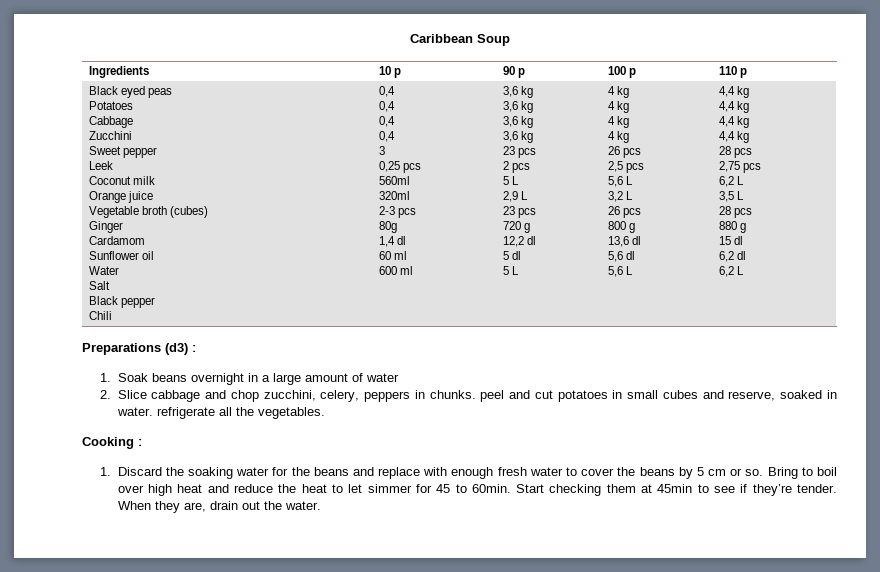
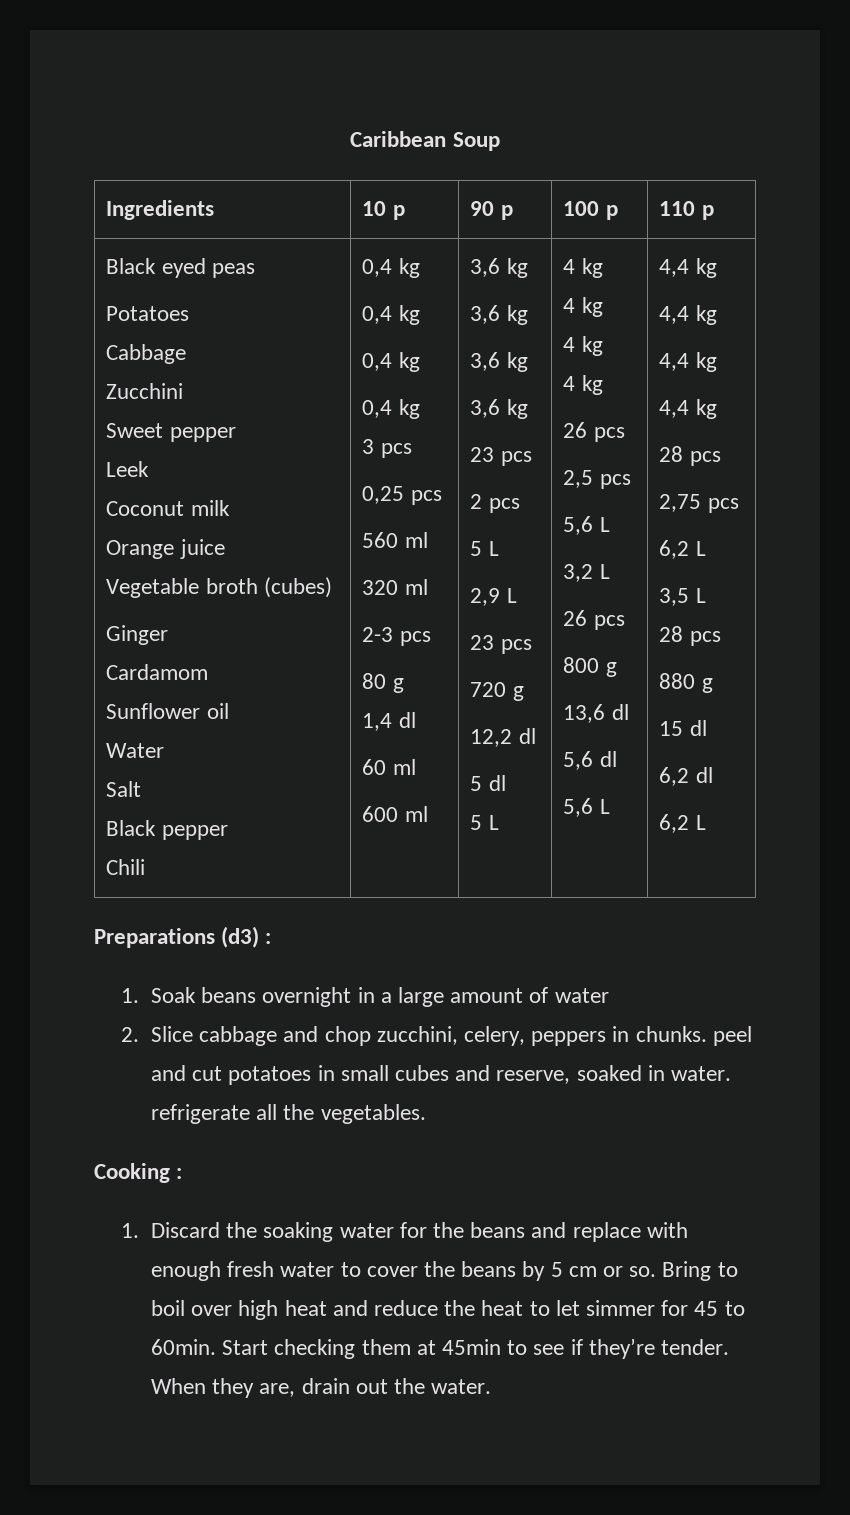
- Chili | 0,4
- 0,4
- 0,4
- 0,4
+ Chili | 0,4 kg
+ 0,4 kg
+ 0,4 kg
+ 0,4 kg
- 3
+ 3 pcs
- 560ml
- 320ml
+ 560 ml
+ 320 ml
- 80g
+ 80 g

